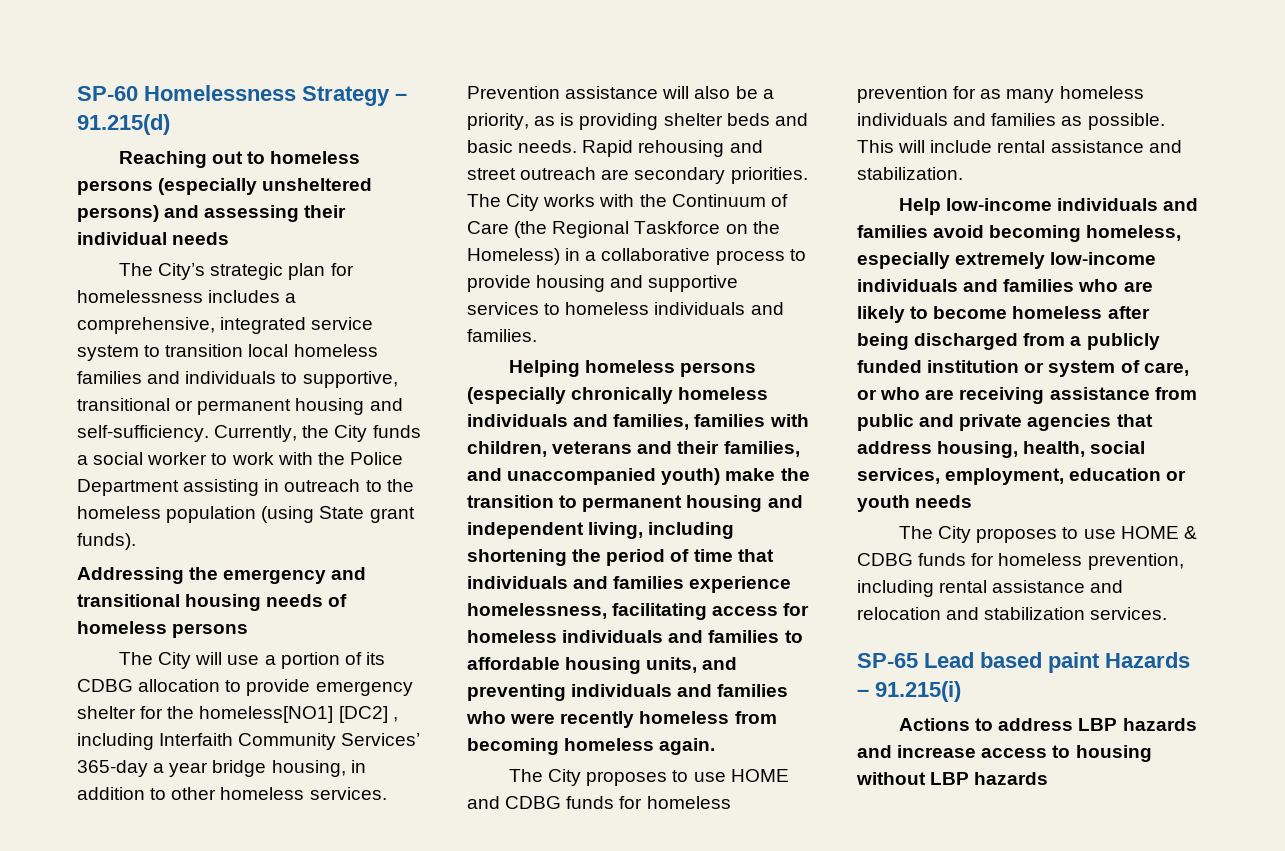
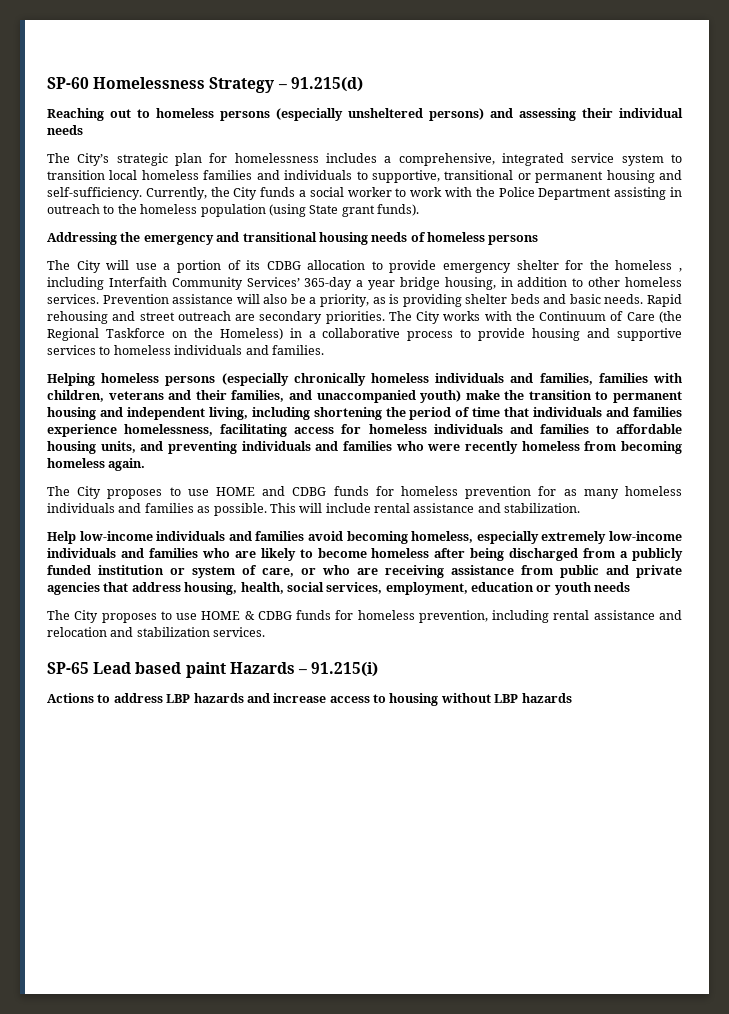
- The City will use a portion of its CDBG allocation to provide emergency shelter for the homeless[NO1] [DC2] , including Interfaith Community Services’ 365-day a year bridge housing, in addition to other homeless services.
+ The City will use a portion of its CDBG allocation to provide emergency shelter for the homeless , including Interfaith Community Services’ 365-day a year bridge housing, in addition to other homeless services.

